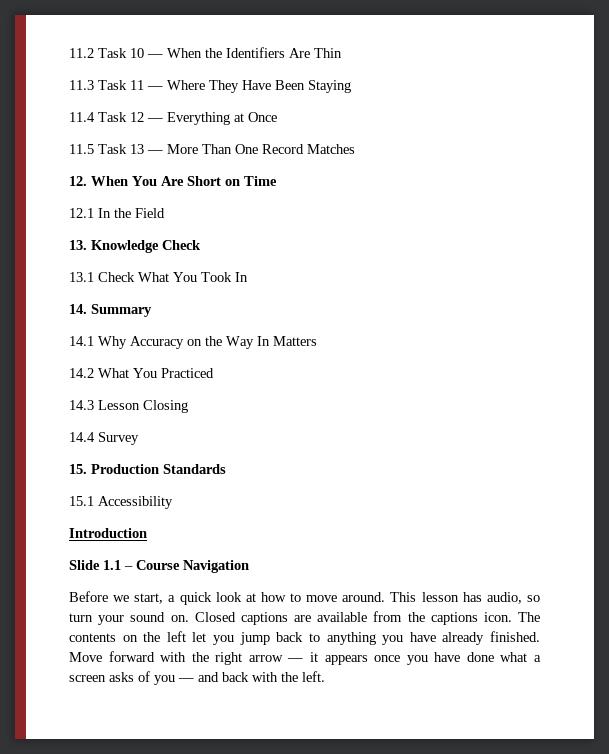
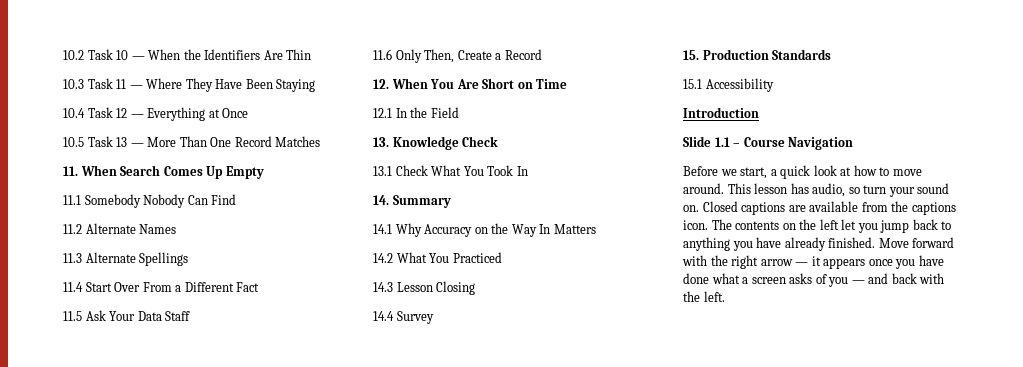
- 11.2 Task 10 — When the Identifiers Are Thin
+ 10.2 Task 10 — When the Identifiers Are Thin
- 11.3 Task 11 — Where They Have Been Staying
+ 10.3 Task 11 — Where They Have Been Staying
- 11.4 Task 12 — Everything at Once
+ 10.4 Task 12 — Everything at Once
- 11.5 Task 13 — More Than One Record Matches
+ 10.5 Task 13 — More Than One Record Matches
+ 11. When Search Comes Up Empty
+ 11.1 Somebody Nobody Can Find
+ 11.2 Alternate Names
+ 11.3 Alternate Spellings
+ 11.4 Start Over From a Different Fact
+ 11.5 Ask Your Data Staff
+ 11.6 Only Then, Create a Record

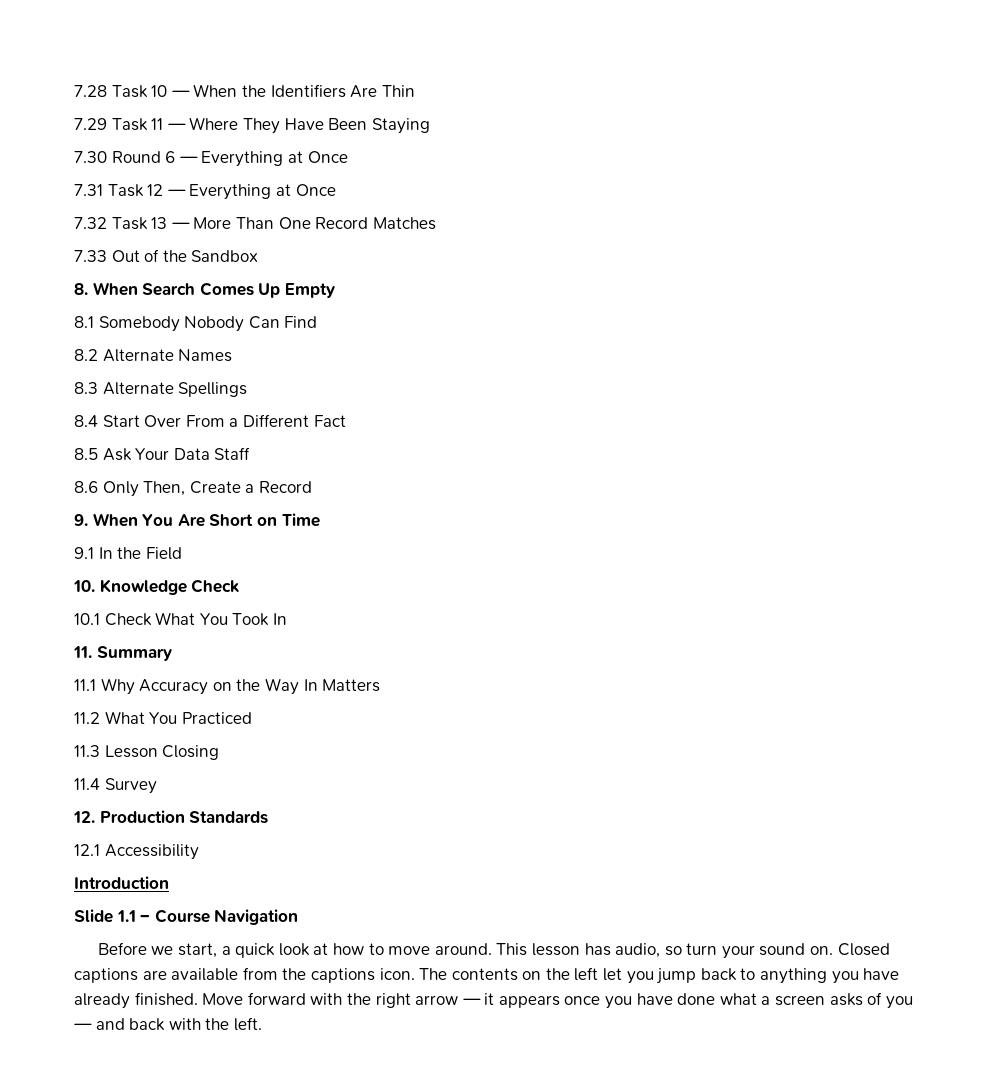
- 10.2 Task 10 — When the Identifiers Are Thin
+ 7.28 Task 10 — When the Identifiers Are Thin
- 10.3 Task 11 — Where They Have Been Staying
+ 7.29 Task 11 — Where They Have Been Staying
- 10.4 Task 12 — Everything at Once
+ 7.30 Round 6 — Everything at Once
+ 7.31 Task 12 — Everything at Once
- 10.5 Task 13 — More Than One Record Matches
+ 7.32 Task 13 — More Than One Record Matches
- 11. When Search Comes Up Empty
+ 7.33 Out of the Sandbox
+ 8. When Search Comes Up Empty
- 11.1 Somebody Nobody Can Find
+ 8.1 Somebody Nobody Can Find
- 11.2 Alternate Names
+ 8.2 Alternate Names
- 11.3 Alternate Spellings
+ 8.3 Alternate Spellings
- 11.4 Start Over From a Different Fact
+ 8.4 Start Over From a Different Fact
- 11.5 Ask Your Data Staff
+ 8.5 Ask Your Data Staff
- 11.6 Only Then, Create a Record
+ 8.6 Only Then, Create a Record
- 12. When You Are Short on Time
+ 9. When You Are Short on Time
- 12.1 In the Field
+ 9.1 In the Field
- 13. Knowledge Check
+ 10. Knowledge Check
- 13.1 Check What You Took In
+ 10.1 Check What You Took In
- 14. Summary
+ 11. Summary
- 14.1 Why Accuracy on the Way In Matters
+ 11.1 Why Accuracy on the Way In Matters
- 14.2 What You Practiced
+ 11.2 What You Practiced
- 14.3 Lesson Closing
+ 11.3 Lesson Closing
- 14.4 Survey
+ 11.4 Survey
- 15. Production Standards
+ 12. Production Standards
- 15.1 Accessibility
+ 12.1 Accessibility

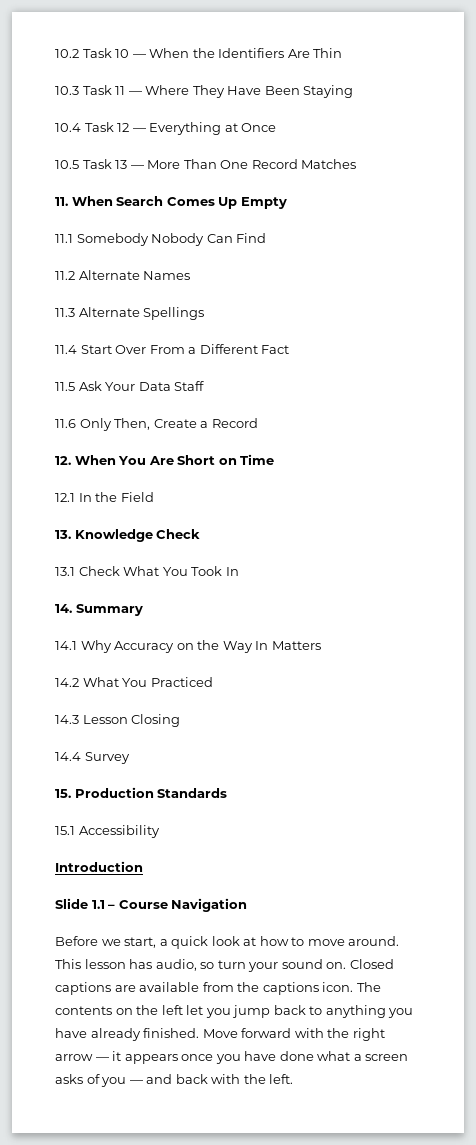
- 7.28 Task 10 — When the Identifiers Are Thin
+ 10.2 Task 10 — When the Identifiers Are Thin
- 7.29 Task 11 — Where They Have Been Staying
+ 10.3 Task 11 — Where They Have Been Staying
- 7.30 Round 6 — Everything at Once
- 7.31 Task 12 — Everything at Once
+ 10.4 Task 12 — Everything at Once
- 7.32 Task 13 — More Than One Record Matches
+ 10.5 Task 13 — More Than One Record Matches
- 7.33 Out of the Sandbox
- 8. When Search Comes Up Empty
+ 11. When Search Comes Up Empty
- 8.1 Somebody Nobody Can Find
+ 11.1 Somebody Nobody Can Find
- 8.2 Alternate Names
+ 11.2 Alternate Names
- 8.3 Alternate Spellings
+ 11.3 Alternate Spellings
- 8.4 Start Over From a Different Fact
+ 11.4 Start Over From a Different Fact
- 8.5 Ask Your Data Staff
+ 11.5 Ask Your Data Staff
- 8.6 Only Then, Create a Record
+ 11.6 Only Then, Create a Record
- 9. When You Are Short on Time
+ 12. When You Are Short on Time
- 9.1 In the Field
+ 12.1 In the Field
- 10. Knowledge Check
+ 13. Knowledge Check
- 10.1 Check What You Took In
+ 13.1 Check What You Took In
- 11. Summary
+ 14. Summary
- 11.1 Why Accuracy on the Way In Matters
+ 14.1 Why Accuracy on the Way In Matters
- 11.2 What You Practiced
+ 14.2 What You Practiced
- 11.3 Lesson Closing
+ 14.3 Lesson Closing
- 11.4 Survey
+ 14.4 Survey
- 12. Production Standards
+ 15. Production Standards
- 12.1 Accessibility
+ 15.1 Accessibility

